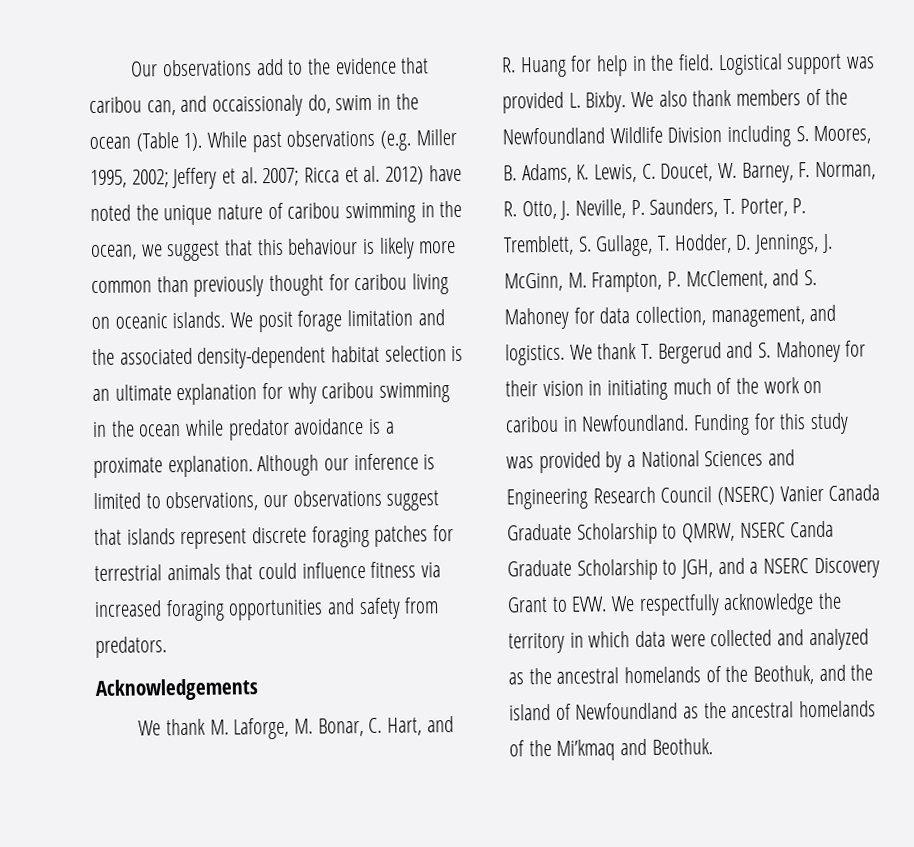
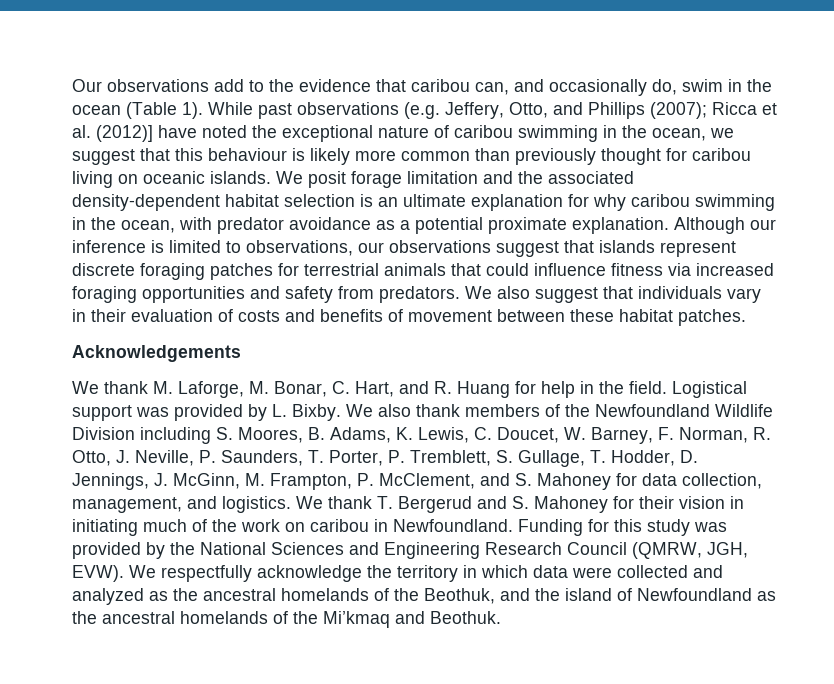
- Our observations add to the evidence that caribou can, and occaissionaly do, swim in the ocean (Table 1).
+ Our observations add to the evidence that caribou can, and occasionally do, swim in the ocean (Table 1).
- While past observations (e.g. Miller 1995, 2002; Jeffery et al. 2007; Ricca et al. 2012) have noted the unique nature of caribou swimming in the ocean, we suggest that this behaviour is likely more common than previously thought for caribou living on oceanic islands.
+ While past observations (e.g. Jeffery, Otto, and Phillips (2007); Ricca et al. (2012)] have noted the exceptional nature of caribou swimming in the ocean, we suggest that this behaviour is likely more common than previously thought for caribou living on oceanic islands.
- We posit forage limitation and the associated density-dependent habitat selection is an ultimate explanation for why caribou swimming in the ocean while predator avoidance is a proximate explanation.
+ We posit forage limitation and the associated density-dependent habitat selection is an ultimate explanation for why caribou swimming in the ocean, with predator avoidance as a potential proximate explanation.
+ We also suggest that individuals vary in their evaluation of costs and benefits of movement between these habitat patches.
- Logistical support was provided L. Bixby.
+ Logistical support was provided by L. Bixby.
- Funding for this study was provided by a National Sciences and Engineering Research Council (NSERC) Vanier Canada Graduate Scholarship to QMRW, NSERC Canda Graduate Scholarship to JGH, and a NSERC Discovery Grant to EVW. We respectfully acknowledge the territory in which data were collected and analyzed as the ancestral homelands of the Beothuk, and the island of Newfoundland as the ancestral homelands of the Mi’kmaq and Beothuk.
+ Funding for this study was provided by the National Sciences and Engineering Research Council (QMRW, JGH, EVW). We respectfully acknowledge the territory in which data were collected and analyzed as the ancestral homelands of the Beothuk, and the island of Newfoundland as the ancestral homelands of the Mi’kmaq and Beothuk.

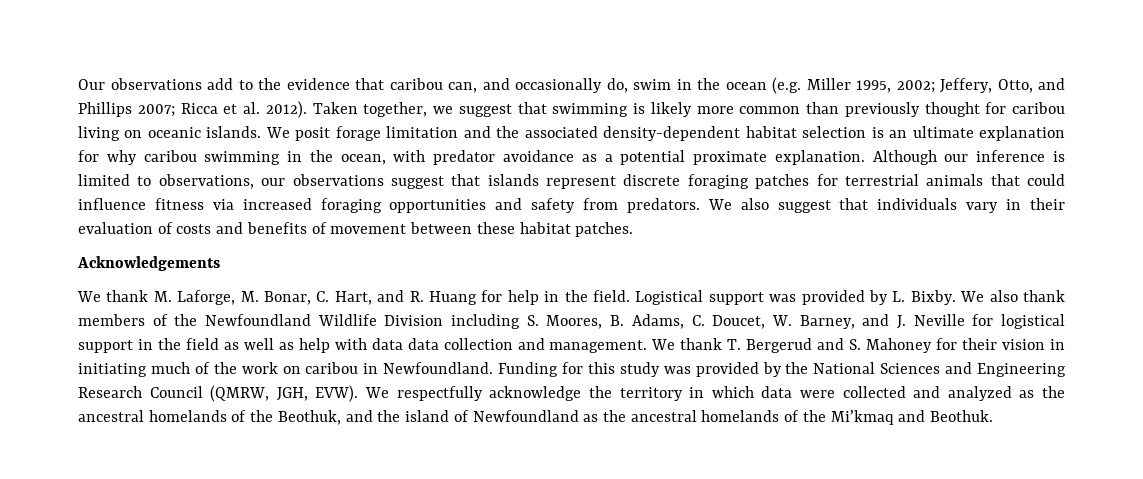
- Our observations add to the evidence that caribou can, and occasionally do, swim in the ocean (Table 1). While past observations (e.g. Jeffery, Otto, and Phillips (2007); Ricca et al. (2012)] have noted the exceptional nature of caribou swimming in the ocean, we suggest that this behaviour is likely more common than previously thought for caribou living on oceanic islands.
+ Our observations add to the evidence that caribou can, and occasionally do, swim in the ocean (e.g. Miller 1995, 2002; Jeffery, Otto, and Phillips 2007; Ricca et al. 2012). Taken together, we suggest that swimming is likely more common than previously thought for caribou living on oceanic islands.
- We also thank members of the Newfoundland Wildlife Division including S. Moores, B. Adams, K. Lewis, C. Doucet, W. Barney, F. Norman, R. Otto, J. Neville, P. Saunders, T. Porter, P. Tremblett, S. Gullage, T. Hodder, D. Jennings, J. McGinn, M. Frampton, P. McClement, and S. Mahoney for data collection, management, and logistics.
+ We also thank members of the Newfoundland Wildlife Division including S. Moores, B. Adams, C. Doucet, W. Barney, and J. Neville for logistical support in the field as well as help with data data collection and management.

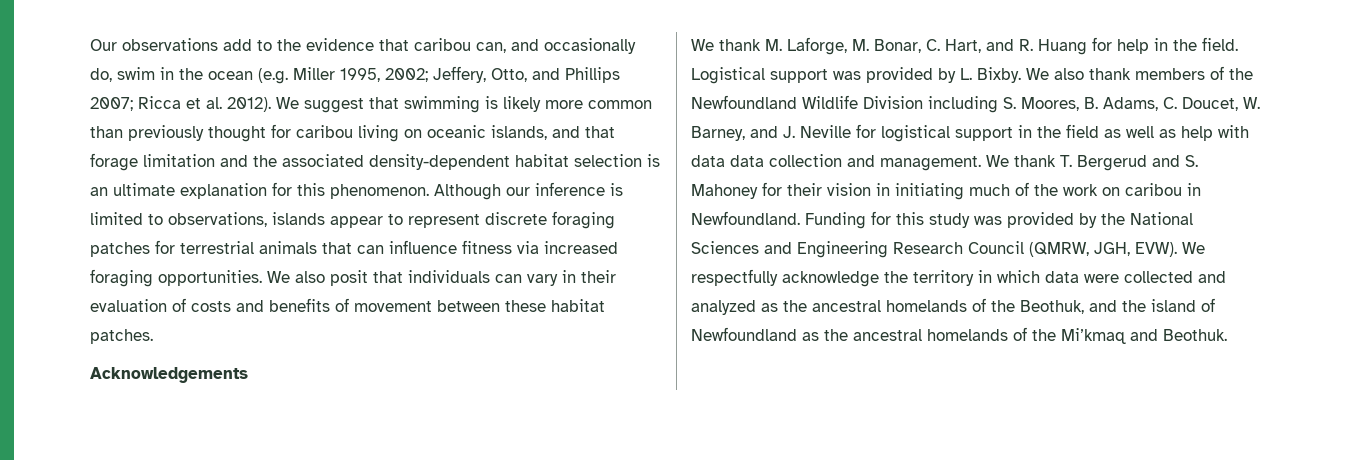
- Taken together, we suggest that swimming is likely more common than previously thought for caribou living on oceanic islands. We posit forage limitation and the associated density-dependent habitat selection is an ultimate explanation for why caribou swimming in the ocean, with predator avoidance as a potential proximate explanation.
+ We suggest that swimming is likely more common than previously thought for caribou living on oceanic islands, and that forage limitation and the associated density-dependent habitat selection is an ultimate explanation for this phenomenon.
- Although our inference is limited to observations, our observations suggest that islands represent discrete foraging patches for terrestrial animals that could influence fitness via increased foraging opportunities and safety from predators. We also suggest that individuals vary in their evaluation of costs and benefits of movement between these habitat patches.
+ Although our inference is limited to observations, islands appear to represent discrete foraging patches for terrestrial animals that can influence fitness via increased foraging opportunities. We also posit that individuals can vary in their evaluation of costs and benefits of movement between these habitat patches.

